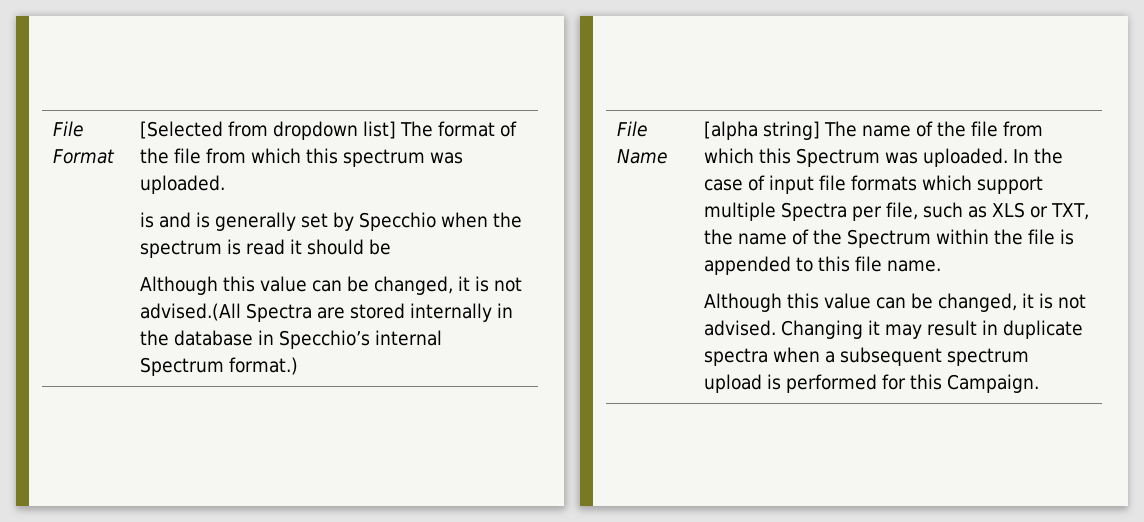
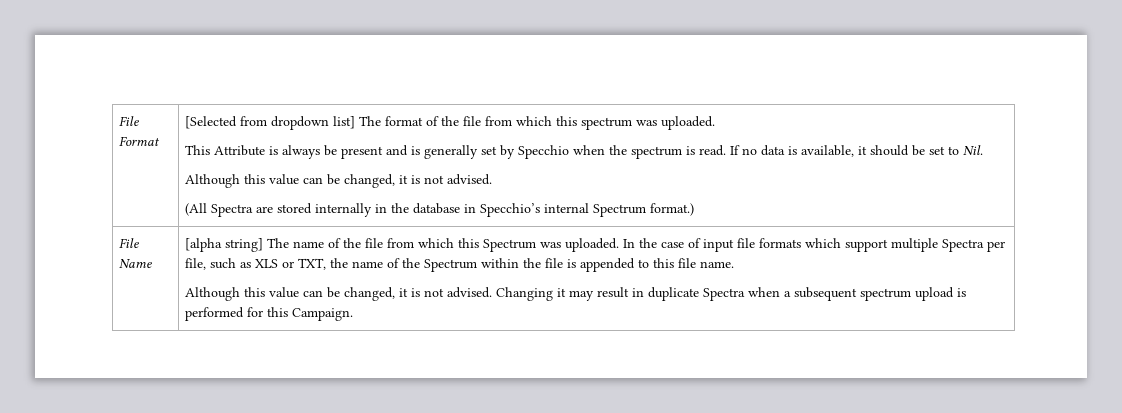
- is and is generally set by Specchio when the spectrum is read it should be
- Although this value can be changed, it is not advised.(All Spectra are stored internally in the database in Specchio’s internal Spectrum format.)
+ This Attribute is always be present and is generally set by Specchio when the spectrum is read. If no data is available, it should be set to Nil.
+ Although this value can be changed, it is not advised.
+ (All Spectra are stored internally in the database in Specchio’s internal Spectrum format.)
- Changing it may result in duplicate spectra when a subsequent spectrum upload is performed for this Campaign.
+ Changing it may result in duplicate Spectra when a subsequent spectrum upload is performed for this Campaign.

